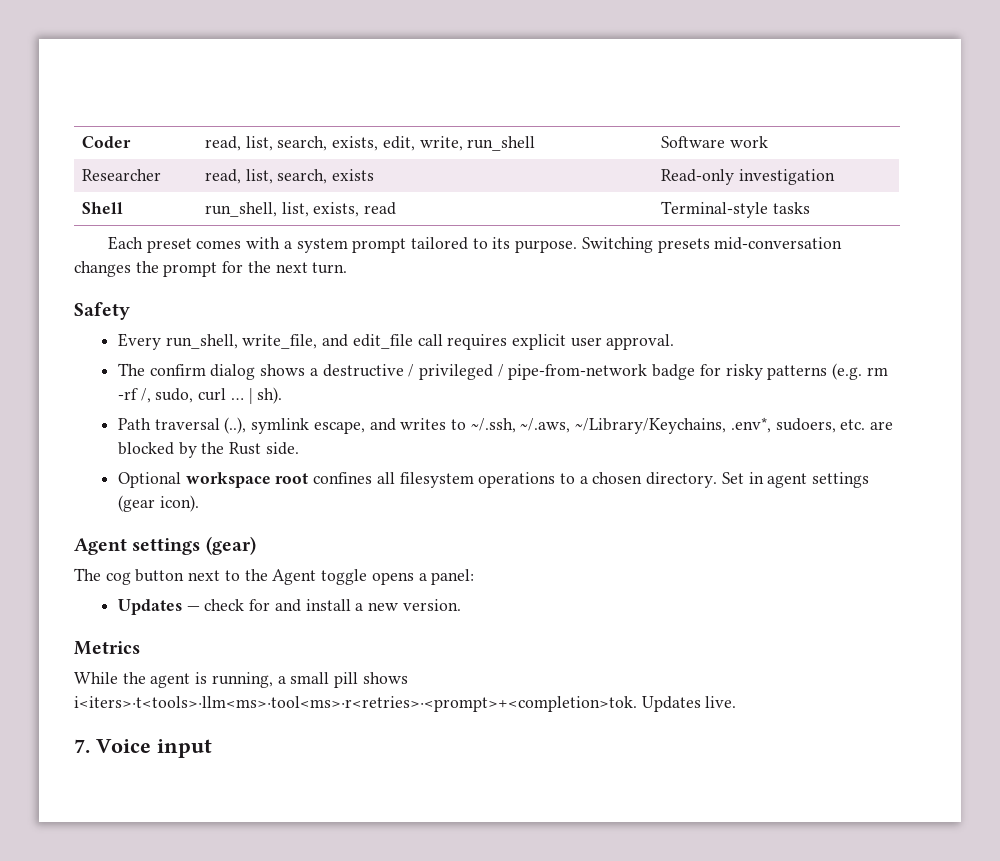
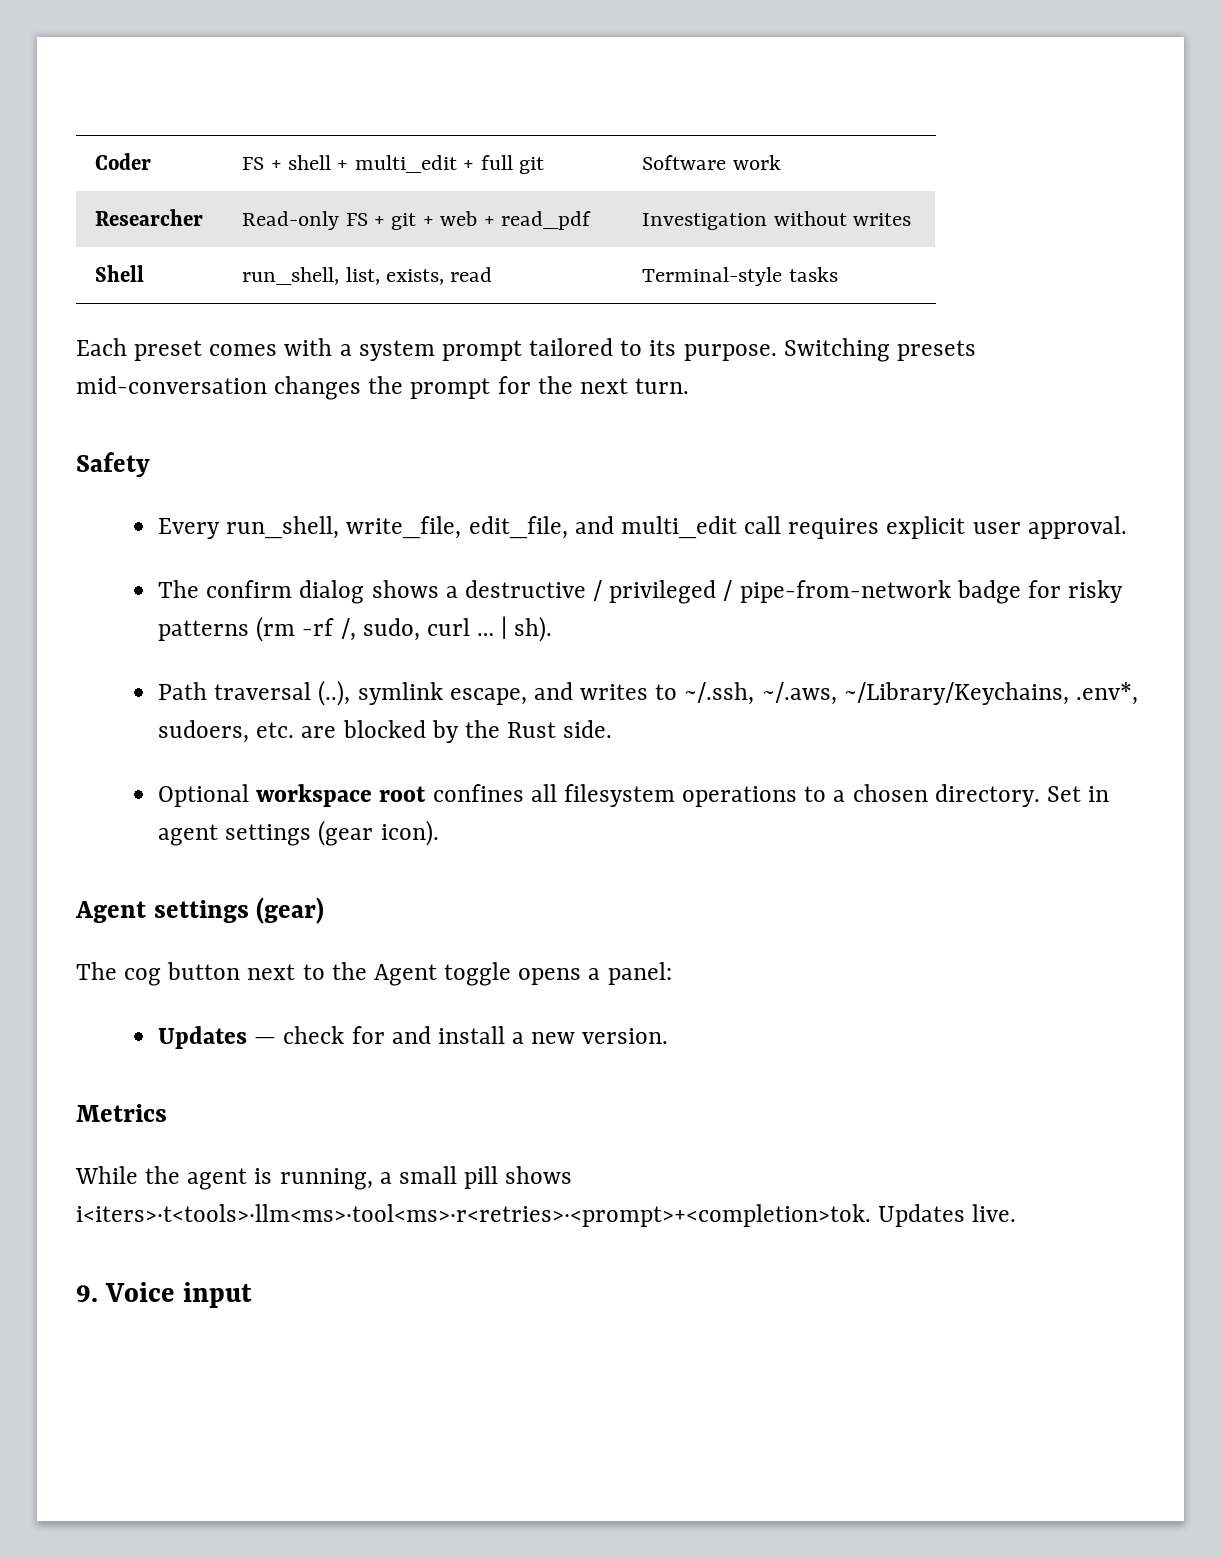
- Coder | read, list, search, exists, edit, write, run_shell | Software work
- Researcher | read, list, search, exists | Read-only investigation
+ Coder | FS + shell + multi_edit + full git | Software work
+ Researcher | Read-only FS + git + web + read_pdf | Investigation without writes
- Every run_shell, write_file, and edit_file call requires explicit user approval.
+ Every run_shell, write_file, edit_file, and multi_edit call requires explicit user approval.
- The confirm dialog shows a destructive / privileged / pipe-from-network badge for risky patterns (e.g. rm -rf /, sudo, curl …
+ The confirm dialog shows a destructive / privileged / pipe-from-network badge for risky patterns (rm -rf /, sudo, curl …
- 7. Voice input
+ 9. Voice input

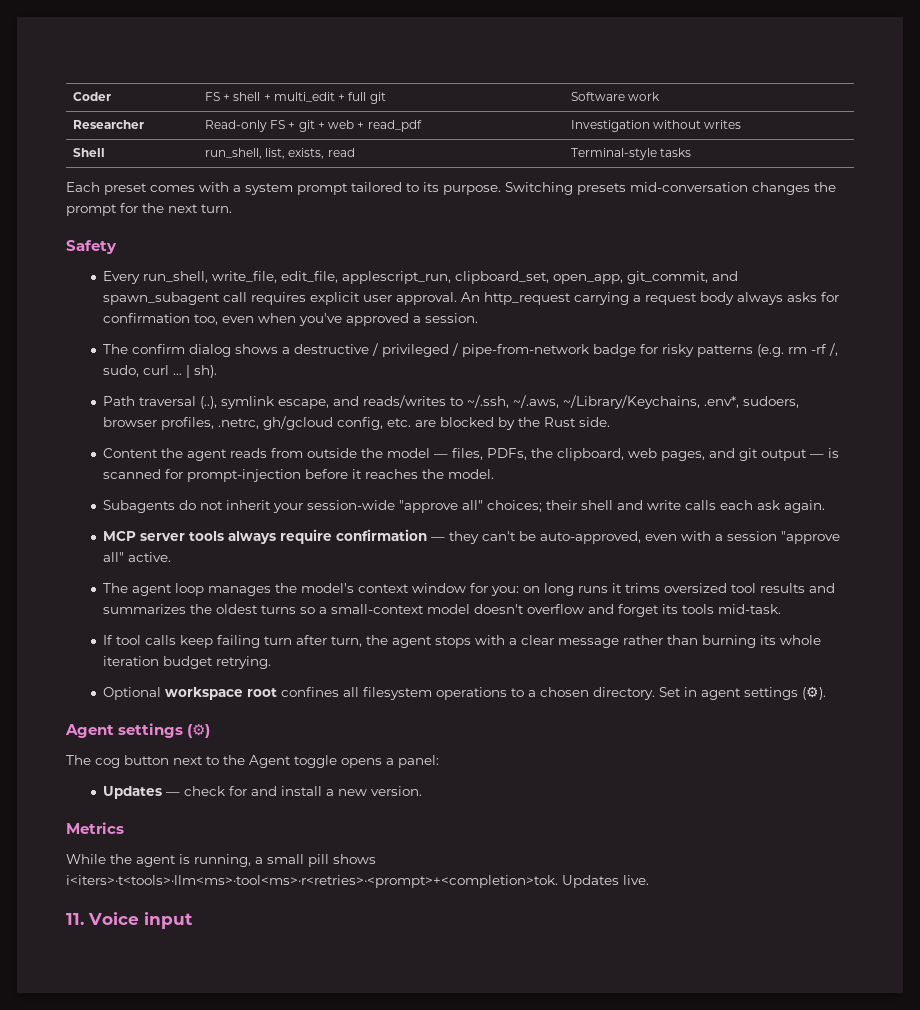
- Every run_shell, write_file, edit_file, and multi_edit call requires explicit user approval.
+ Every run_shell, write_file, edit_file, applescript_run, clipboard_set, open_app, git_commit, and spawn_subagent call requires explicit user approval. An http_request carrying a request body always asks for confirmation too, even when you've approved a session.
- The confirm dialog shows a destructive / privileged / pipe-from-network badge for risky patterns (rm -rf /, sudo, curl …
+ The confirm dialog shows a destructive / privileged / pipe-from-network badge for risky patterns (e.g. rm -rf /, sudo, curl …
- Path traversal (..), symlink escape, and writes to ~/.ssh, ~/.aws, ~/Library/Keychains, .env*, sudoers, etc. are blocked by the Rust side.
+ Path traversal (..), symlink escape, and reads/writes to ~/.ssh, ~/.aws, ~/Library/Keychains, .env*, sudoers, browser profiles, .netrc, gh/gcloud config, etc. are blocked by the Rust side.
+ Content the agent reads from outside the model — files, PDFs, the clipboard, web pages, and git output — is scanned for prompt-injection before it reaches the model.
+ Subagents do not inherit your session-wide "approve all" choices; their shell and write calls each ask again.
+ MCP server tools always require confirmation — they can't be auto-approved, even with a session "approve all" active.
+ The agent loop manages the model's context window for you: on long runs it trims oversized tool results and summarizes the oldest turns so a small-context model doesn't overflow and forget its tools mid-task.
+ If tool calls keep failing turn after turn, the agent stops with a clear message rather than burning its whole iteration budget retrying.
- Set in agent settings (gear icon).
+ Set in agent settings (⚙).
- Agent settings (gear)
+ Agent settings (⚙)
- 9. Voice input
+ 11. Voice input

